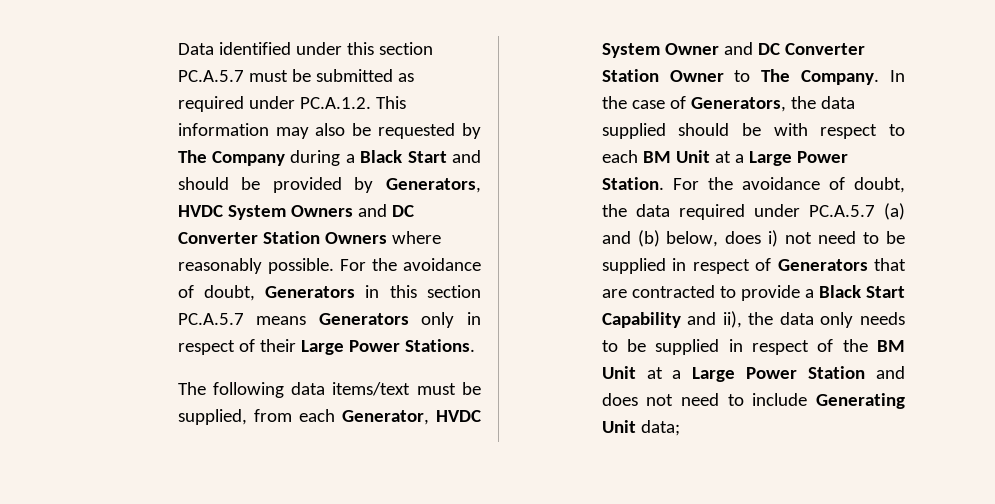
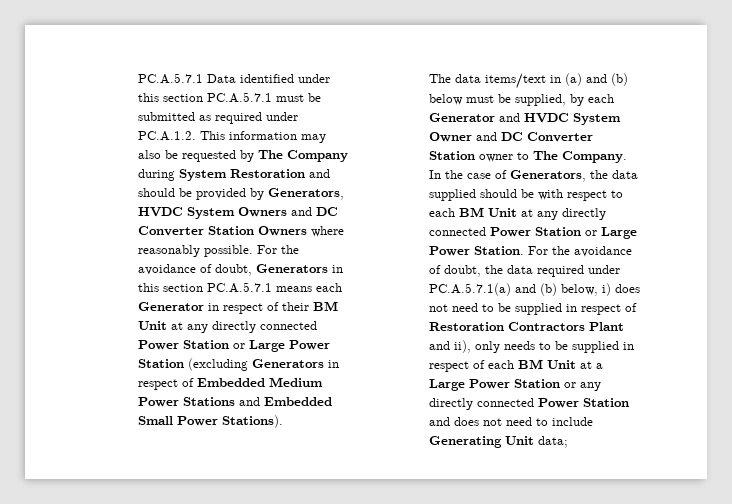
- Data identified under this section PC.A.5.7 must be submitted as required under PC.A.1.2. This information may also be requested by The Company during a Black Start and should be provided by Generators, HVDC System Owners and DC Converter Station Owners where reasonably possible.
+ PC.A.5.7.1 Data identified under this section PC.A.5.7.1 must be submitted as required under PC.A.1.2. This information may also be requested by The Company during System Restoration and should be provided by Generators, HVDC System Owners and DC Converter Station Owners where reasonably possible.
- For the avoidance of doubt, Generators in this section PC.A.5.7 means Generators only in respect of their Large Power Stations.
- The following data items/text must be supplied, from each Generator, HVDC System Owner and DC Converter Station Owner to The Company.
+ For the avoidance of doubt, Generators in this section PC.A.5.7.1 means each Generator in respect of their BM Unit at any directly connected Power Station or Large Power Station (excluding Generators in respect of Embedded Medium Power Stations and Embedded Small Power Stations).
+ The data items/text in (a) and (b) below must be supplied, by each Generator and HVDC System Owner and DC Converter Station owner to The Company.
- In the case of Generators, the data supplied should be with respect to each BM Unit at a Large Power Station.
+ In the case of Generators, the data supplied should be with respect to each BM Unit at any directly connected Power Station or Large Power Station.
- For the avoidance of doubt, the data required under PC.A.5.7 (a) and (b) below, does i) not need to be supplied in respect of Generators that are contracted to provide a Black Start Capability and ii), the data only needs to be supplied in respect of the BM Unit at a Large Power Station and does not need to include Generating Unit data;
+ For the avoidance of doubt, the data required under PC.A.5.7.1(a) and (b) below, i) does not need to be supplied in respect of Restoration Contractors Plant and ii), only needs to be supplied in respect of each BM Unit at a Large Power Station or any directly connected Power Station and does not need to include Generating Unit data;

